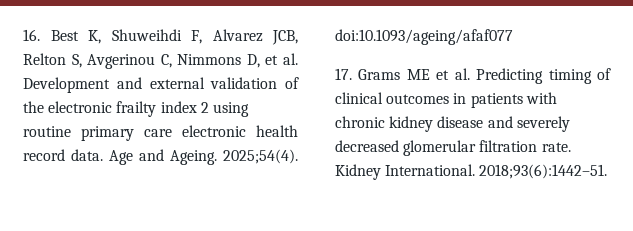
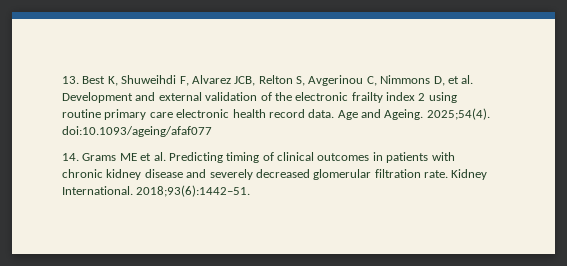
- 16. Best K, Shuweihdi F, Alvarez JCB, Relton S, Avgerinou C, Nimmons D, et al. Development and external validation of the electronic frailty index 2 using routine primary care electronic health record data.
+ 13. Best K, Shuweihdi F, Alvarez JCB, Relton S, Avgerinou C, Nimmons D, et al. Development and external validation of the electronic frailty index 2 using routine primary care electronic health record data.
- 17. Grams ME et al. Predicting timing of clinical outcomes in patients with chronic kidney disease and severely decreased glomerular filtration rate.
+ 14. Grams ME et al. Predicting timing of clinical outcomes in patients with chronic kidney disease and severely decreased glomerular filtration rate.

